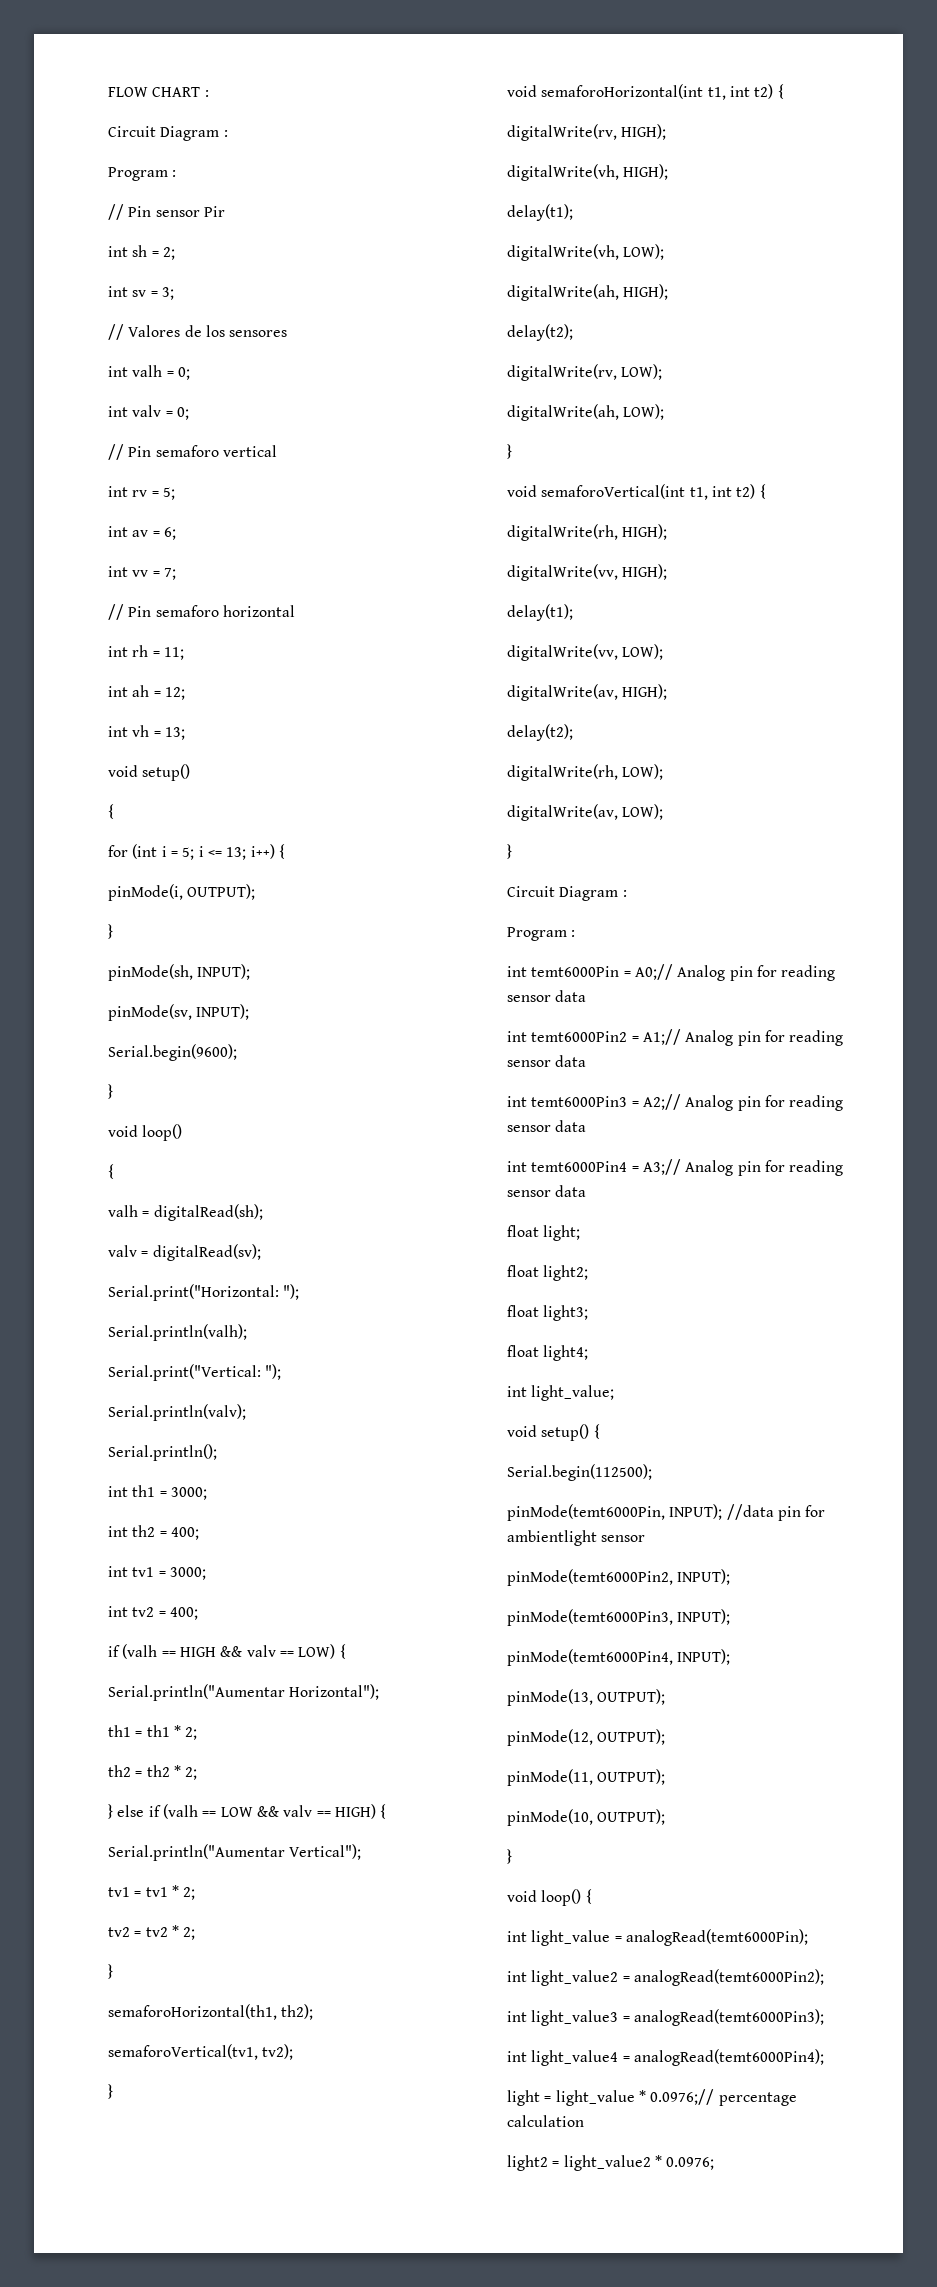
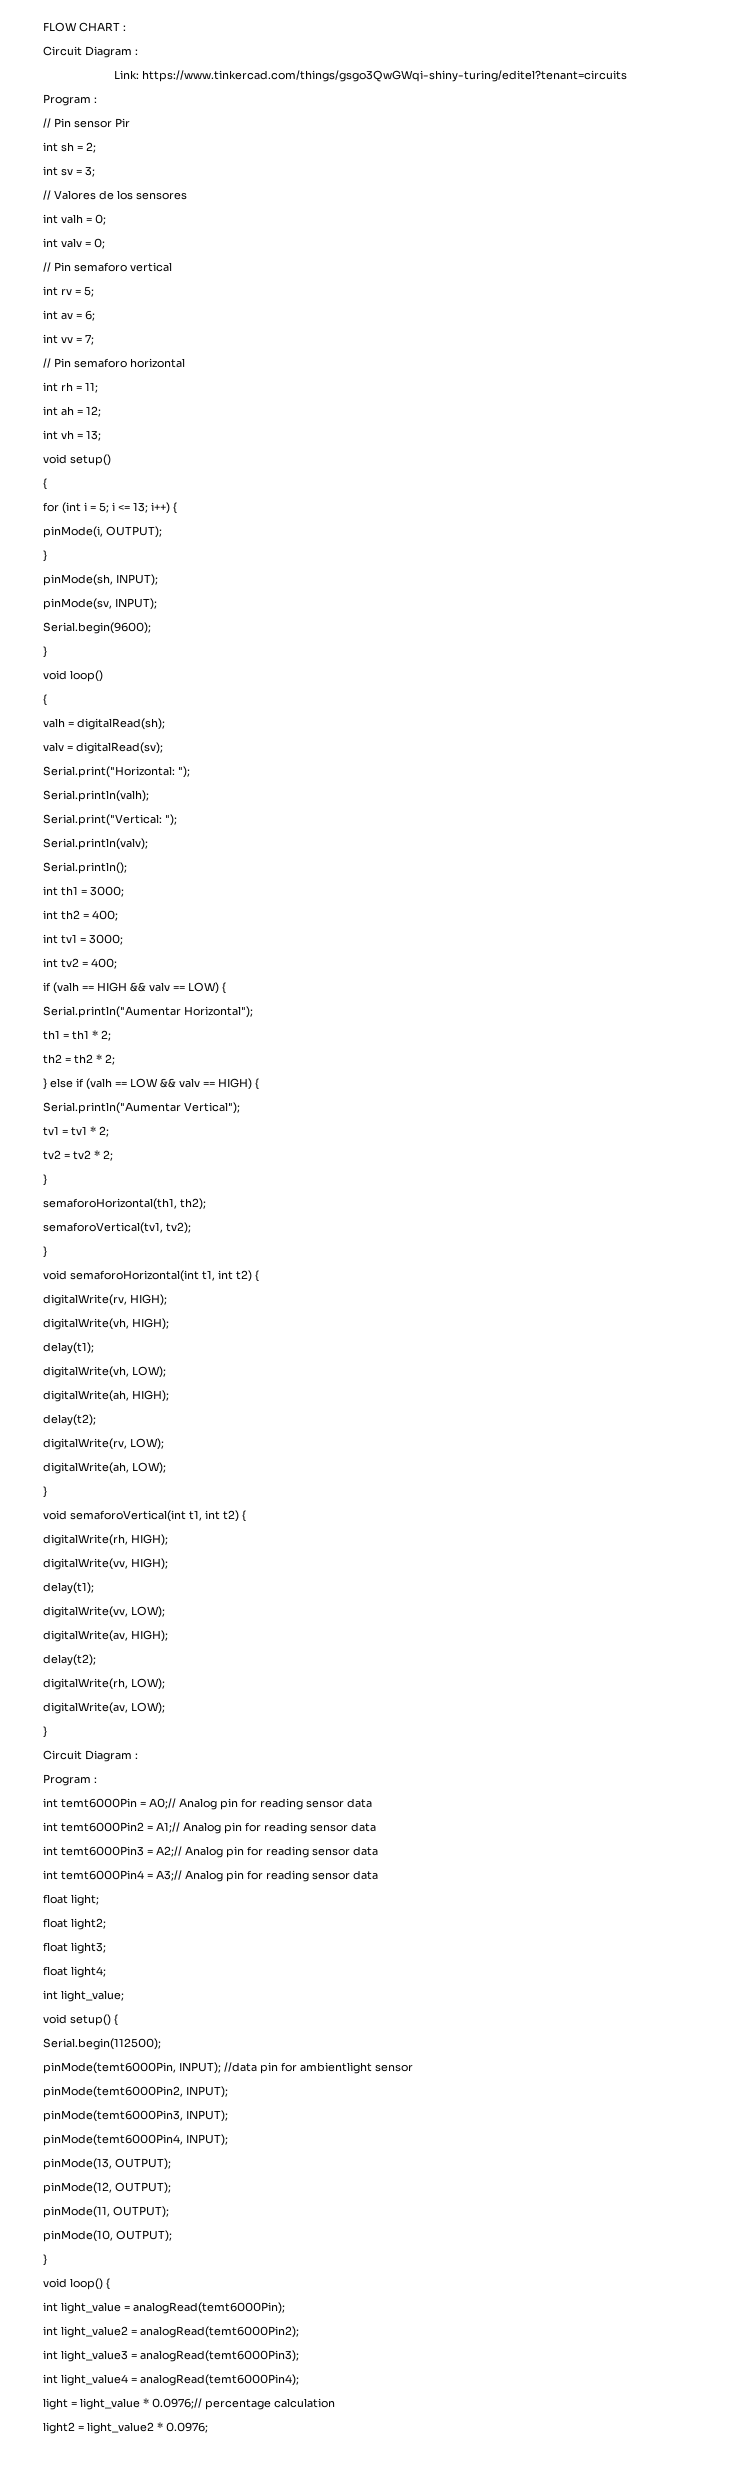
+ Link: https://www.tinkercad.com/things/gsgo3QwGWqi-shiny-turing/editel?tenant=circuits

